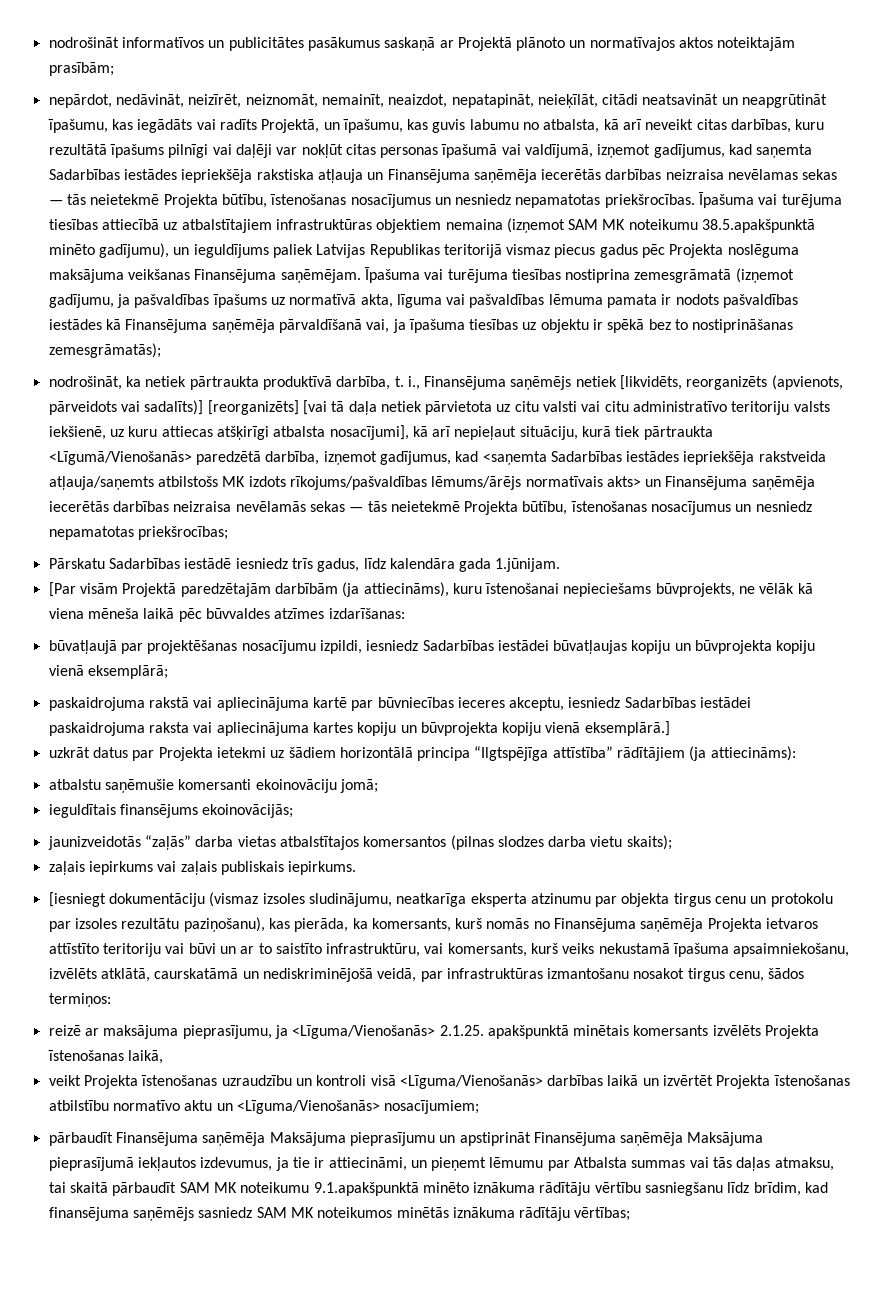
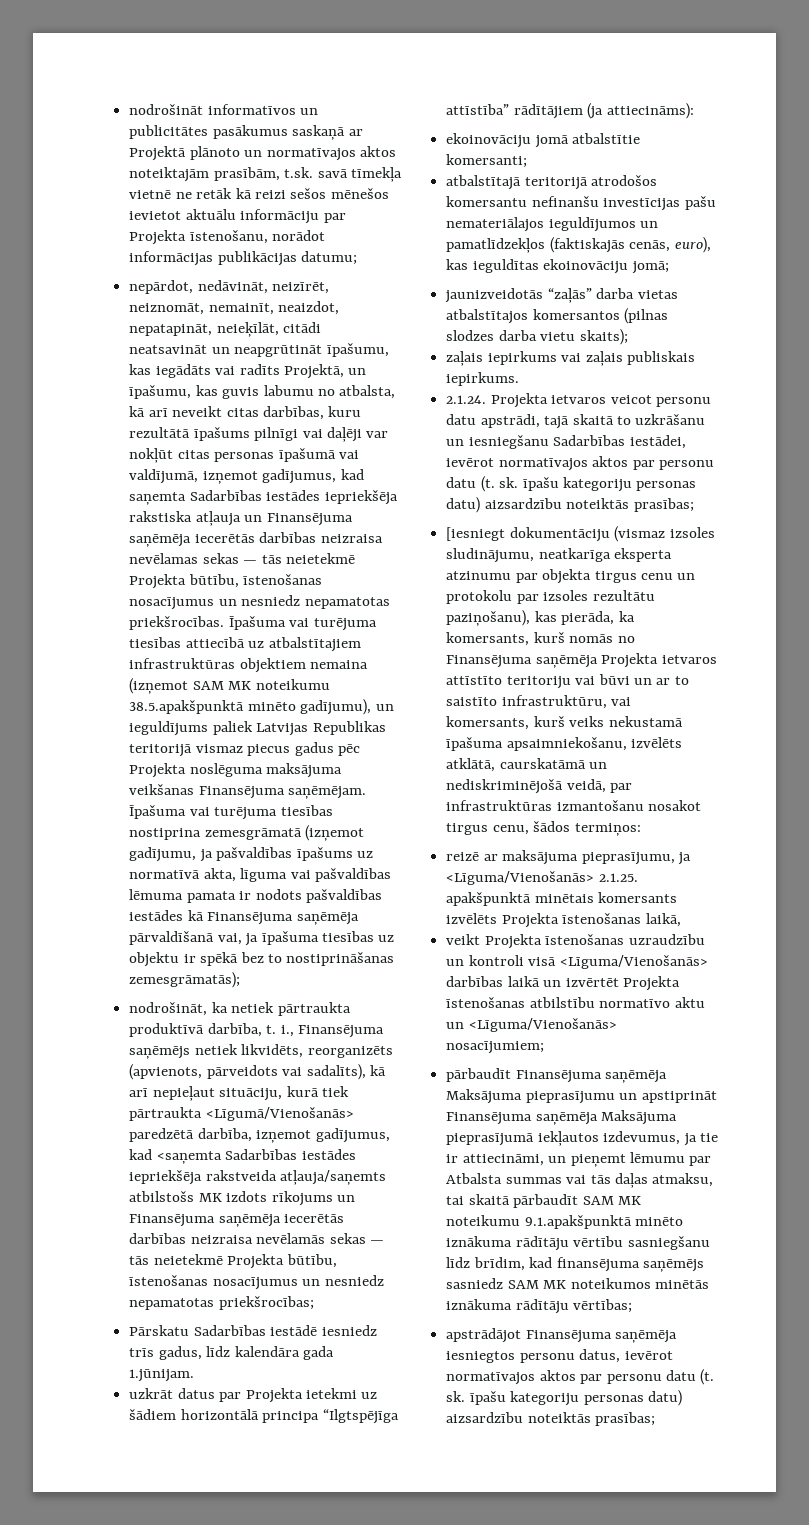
- nodrošināt informatīvos un publicitātes pasākumus saskaņā ar Projektā plānoto un normatīvajos aktos noteiktajām prasībām;
+ nodrošināt informatīvos un publicitātes pasākumus saskaņā ar Projektā plānoto un normatīvajos aktos noteiktajām prasībām, t.sk. savā tīmekļa vietnē ne retāk kā reizi sešos mēnešos ievietot aktuālu informāciju par Projekta īstenošanu, norādot informācijas publikācijas datumu;
- nodrošināt, ka netiek pārtraukta produktīvā darbība, t. i., Finansējuma saņēmējs netiek [likvidēts, reorganizēts (apvienots, pārveidots vai sadalīts)] [reorganizēts] [vai tā daļa netiek pārvietota uz citu valsti vai citu administratīvo teritoriju valsts iekšienē, uz kuru attiecas atšķirīgi atbalsta nosacījumi], kā arī nepieļaut situāciju, kurā tiek pārtraukta <Līgumā/Vienošanās> paredzētā darbība, izņemot gadījumus, kad <saņemta Sadarbības iestādes iepriekšēja rakstveida atļauja/saņemts atbilstošs MK izdots rīkojums/pašvaldības lēmums/ārējs normatīvais akts> un Finansējuma saņēmēja iecerētās darbības neizraisa nevēlamās sekas — tās neietekmē Projekta būtību, īstenošanas nosacījumus un nesniedz nepamatotas priekšrocības;
+ nodrošināt, ka netiek pārtraukta produktīvā darbība, t. i., Finansējuma saņēmējs netiek likvidēts, reorganizēts (apvienots, pārveidots vai sadalīts), kā arī nepieļaut situāciju, kurā tiek pārtraukta <Līgumā/Vienošanās> paredzētā darbība, izņemot gadījumus, kad <saņemta Sadarbības iestādes iepriekšēja rakstveida atļauja/saņemts atbilstošs MK izdots rīkojums un Finansējuma saņēmēja iecerētās darbības neizraisa nevēlamās sekas — tās neietekmē Projekta būtību, īstenošanas nosacījumus un nesniedz nepamatotas priekšrocības;
- [Par visām Projektā paredzētajām darbībām (ja attiecināms), kuru īstenošanai nepieciešams būvprojekts, ne vēlāk kā viena mēneša laikā pēc būvvaldes atzīmes izdarīšanas:
- būvatļaujā par projektēšanas nosacījumu izpildi, iesniedz Sadarbības iestādei būvatļaujas kopiju un būvprojekta kopiju vienā eksemplārā;
- paskaidrojuma rakstā vai apliecinājuma kartē par būvniecības ieceres akceptu, iesniedz Sadarbības iestādei paskaidrojuma raksta vai apliecinājuma kartes kopiju un būvprojekta kopiju vienā eksemplārā.]
- atbalstu saņēmušie komersanti ekoinovāciju jomā;
+ ekoinovāciju jomā atbalstītie komersanti;
+ atbalstītajā teritorijā atrodošos komersantu nefinanšu investīcijas pašu nemateriālajos ieguldījumos un pamatlīdzekļos (faktiskajās cenās, euro), kas ieguldītas ekoinovāciju jomā;
- ieguldītais finansējums ekoinovācijās;
+ 2.1.24. Projekta ietvaros veicot personu datu apstrādi, tajā skaitā to uzkrāšanu un iesniegšanu Sadarbības iestādei, ievērot normatīvajos aktos par personu datu (t. sk. īpašu kategoriju personas datu) aizsardzību noteiktās prasības;
+ apstrādājot Finansējuma saņēmēja iesniegtos personu datus, ievērot normatīvajos aktos par personu datu (t. sk. īpašu kategoriju personas datu) aizsardzību noteiktās prasības;

